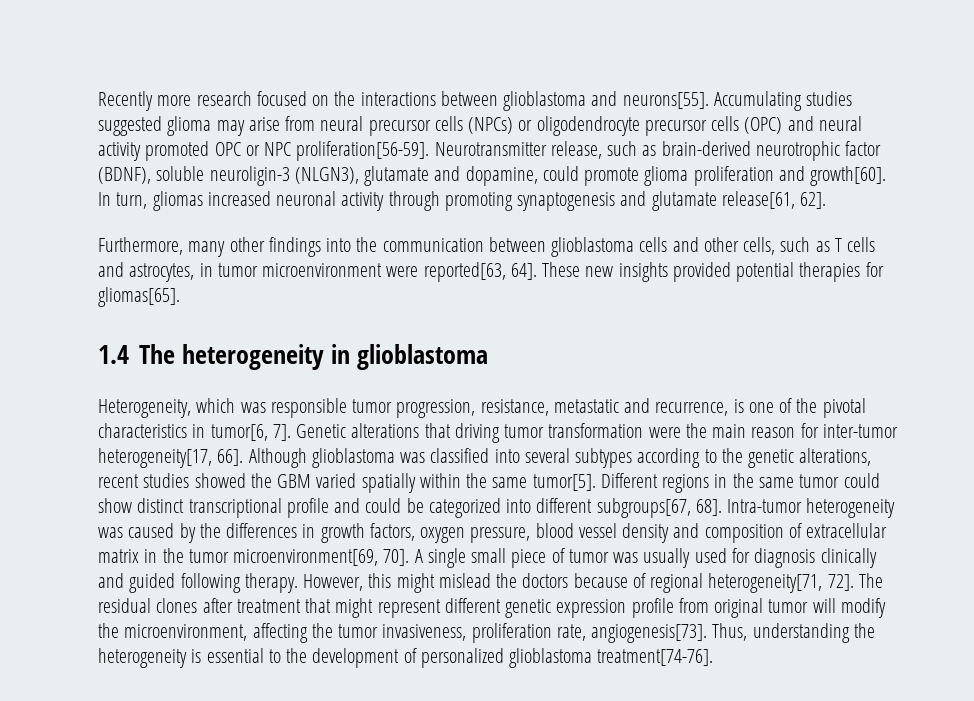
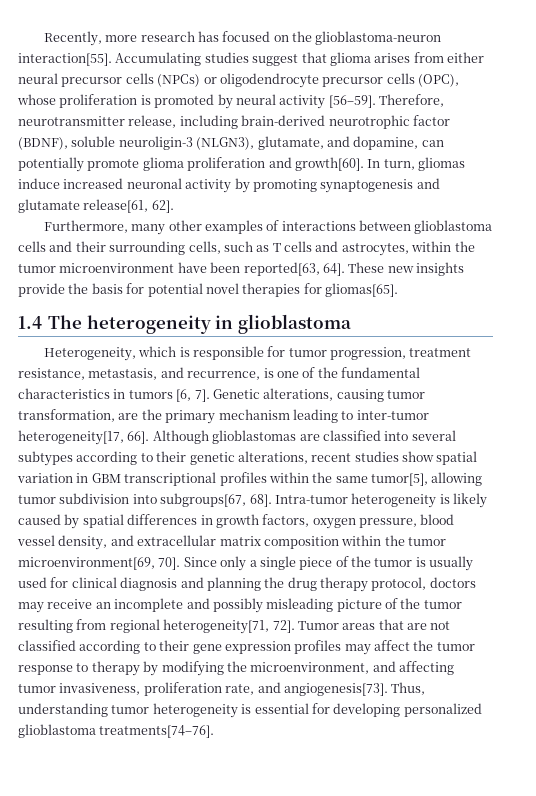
- Recently more research focused on the interactions between glioblastoma and neurons[55]. Accumulating studies suggested glioma may arise from neural precursor cells (NPCs) or oligodendrocyte precursor cells (OPC) and neural activity promoted OPC or NPC proliferation[56-59]. Neurotransmitter release, such as brain-derived neurotrophic factor (BDNF), soluble neuroligin-3 (NLGN3), glutamate and dopamine, could promote glioma proliferation and growth[60].
+ Recently, more research has focused on the glioblastoma-neuron interaction[55]. Accumulating studies suggest that glioma arises from either neural precursor cells (NPCs) or oligodendrocyte precursor cells (OPC), whose proliferation is promoted by neural activity [56–59]. Therefore, neurotransmitter release, including brain-derived neurotrophic factor (BDNF), soluble neuroligin-3 (NLGN3), glutamate, and dopamine, can potentially promote glioma proliferation and growth[60].
- In turn, gliomas increased neuronal activity through promoting synaptogenesis and glutamate release[61, 62].
+ In turn, gliomas induce increased neuronal activity by promoting synaptogenesis and glutamate release[61, 62].
- Furthermore, many other findings into the communication between glioblastoma cells and other cells, such as T cells and astrocytes, in tumor microenvironment were reported[63, 64].
+ Furthermore, many other examples of interactions between glioblastoma cells and their surrounding cells, such as T cells and astrocytes, within the tumor microenvironment have been reported[63, 64].
- These new insights provided potential therapies for gliomas[65].
+ These new insights provide the basis for potential novel therapies for gliomas[65].
- Heterogeneity, which was responsible tumor progression, resistance, metastatic and recurrence, is one of the pivotal characteristics in tumor[6, 7]. Genetic alterations that driving tumor transformation were the main reason for inter-tumor heterogeneity[17, 66].
+ Heterogeneity, which is responsible for tumor progression, treatment resistance, metastasis, and recurrence, is one of the fundamental characteristics in tumors [6, 7]. Genetic alterations, causing tumor transformation, are the primary mechanism leading to inter-tumor heterogeneity[17, 66].
- Although glioblastoma was classified into several subtypes according to the genetic alterations, recent studies showed the GBM varied spatially within the same tumor[5]. Different regions in the same tumor could show distinct transcriptional profile and could be categorized into different subgroups[67, 68].
+ Although glioblastomas are classified into several subtypes according to their genetic alterations, recent studies show spatial variation in GBM transcriptional profiles within the same tumor[5], allowing tumor subdivision into subgroups[67, 68].
- Intra-tumor heterogeneity was caused by the differences in growth factors, oxygen pressure, blood vessel density and composition of extracellular matrix in the tumor microenvironment[69, 70]. A single small piece of tumor was usually used for diagnosis clinically and guided following therapy. However, this might mislead the doctors because of regional heterogeneity[71, 72]. The residual clones after treatment that might represent different genetic expression profile from original tumor will modify the microenvironment, affecting the tumor invasiveness, proliferation rate, angiogenesis[73].
+ Intra-tumor heterogeneity is likely caused by spatial differences in growth factors, oxygen pressure, blood vessel density, and extracellular matrix composition within the tumor microenvironment[69, 70]. Since only a single piece of the tumor is usually used for clinical diagnosis and planning the drug therapy protocol, doctors may receive an incomplete and possibly misleading picture of the tumor resulting from regional heterogeneity[71, 72]. Tumor areas that are not classified according to their gene expression profiles may affect the tumor response to therapy by modifying the microenvironment, and affecting tumor invasiveness, proliferation rate, and angiogenesis[73].
- Thus, understanding the heterogeneity is essential to the development of personalized glioblastoma treatment[74-76].
+ Thus, understanding tumor heterogeneity is essential for developing personalized glioblastoma treatments[74–76].

